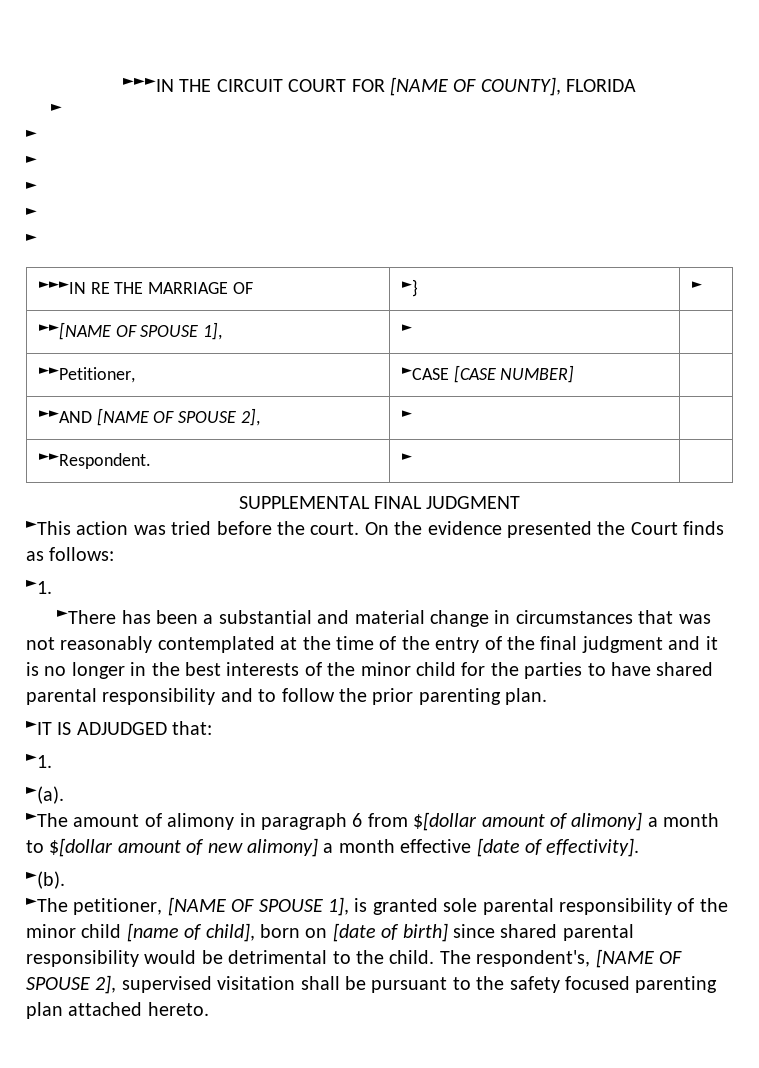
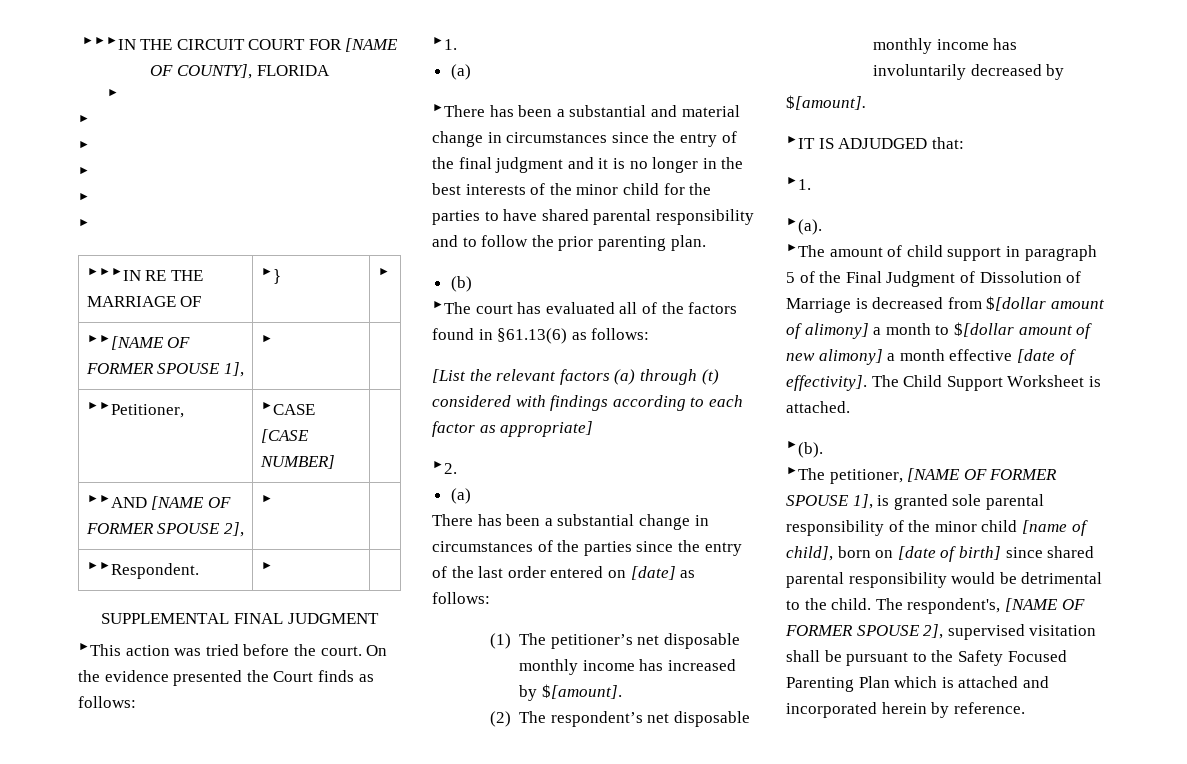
- ►►[NAME OF SPOUSE 1], | ► |
+ ►►[NAME OF FORMER SPOUSE 1], | ► |
- ►►AND [NAME OF SPOUSE 2], | ► |
+ ►►AND [NAME OF FORMER SPOUSE 2], | ► |
  On the evidence presented the Court finds as follows:
  ►1.
+ (a)
- ►There has been a substantial and material change in circumstances that was not reasonably contemplated at the time of the entry of the final judgment and it is no longer in the best interests of the minor child for the parties to have shared parental responsibility and to follow the prior parenting plan.
+ ►There has been a substantial and material change in circumstances since the entry of the final judgment and it is no longer in the best interests of the minor child for the parties to have shared parental responsibility and to follow the prior parenting plan.
+ (b)
+ ►The court has evaluated all of the factors found in §61.13(6) as follows:
+ [List the relevant factors (a) through (t) considered with findings according to each factor as appropriate]
+ ►2.
+ (a)
+ There has been a substantial change in circumstances of the parties since the entry of the last order entered on [date] as follows:
+ (1) The petitioner’s net disposable monthly income has increased by $[amount].
+ (2) The respondent’s net disposable monthly income has involuntarily decreased by
+ $[amount].
- ►The amount of alimony in paragraph 6 from $[dollar amount of alimony] a month to $[dollar amount of new alimony] a month effective [date of effectivity].
+ ►The amount of child support in paragraph 5 of the Final Judgment of Dissolution of Marriage is decreased from $[dollar amount of alimony] a month to $[dollar amount of new alimony] a month effective [date of effectivity]. The Child Support Worksheet is attached.
- ►The petitioner, [NAME OF SPOUSE 1], is granted sole parental responsibility of the minor child [name of child], born on [date of birth] since shared parental responsibility would be detrimental to the child.
+ ►The petitioner, [NAME OF FORMER SPOUSE 1], is granted sole parental responsibility of the minor child [name of child], born on [date of birth] since shared parental responsibility would be detrimental to the child.
- The respondent's, [NAME OF SPOUSE 2], supervised visitation shall be pursuant to the safety focused parenting plan attached hereto.
+ The respondent's, [NAME OF FORMER SPOUSE 2], supervised visitation shall be pursuant to the Safety Focused Parenting Plan which is attached and incorporated herein by reference.

